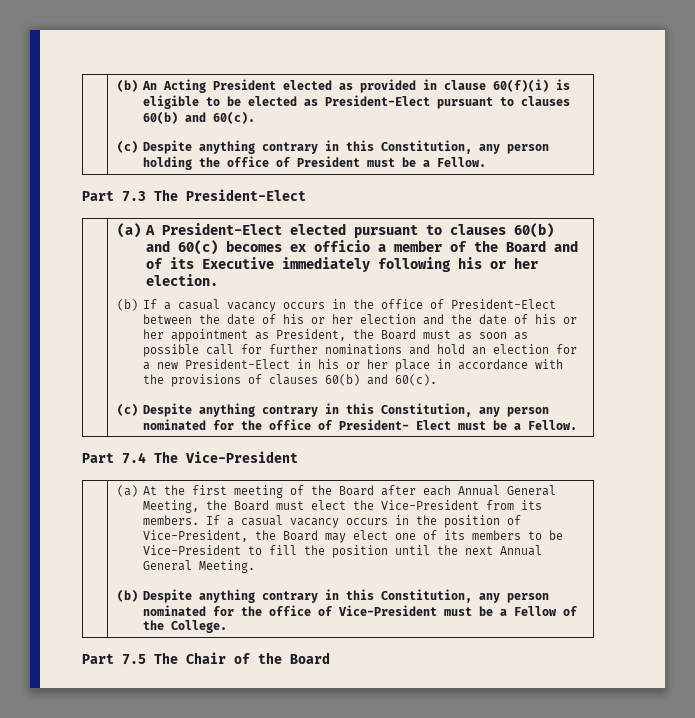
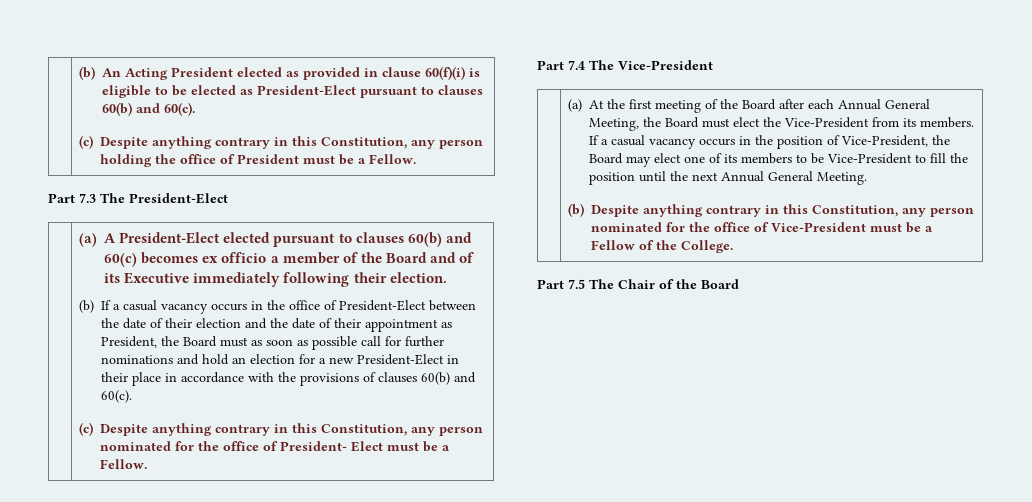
- (a) A President-Elect elected pursuant to clauses 60(b) and 60(c) becomes ex officio a member of the Board and of its Executive immediately following his or her election.
+ (a) A President-Elect elected pursuant to clauses 60(b) and 60(c) becomes ex officio a member of the Board and of its Executive immediately following their election.
- (b) If a casual vacancy occurs in the office of President-Elect between the date of his or her election and the date of his or her appointment as President, the Board must as soon as possible call for further nominations and hold an election for a new President-Elect in his or her place in accordance with the provisions of clauses 60(b) and 60(c).
+ (b) If a casual vacancy occurs in the office of President-Elect between the date of their election and the date of their appointment as President, the Board must as soon as possible call for further nominations and hold an election for a new President-Elect in their place in accordance with the provisions of clauses 60(b) and 60(c).

